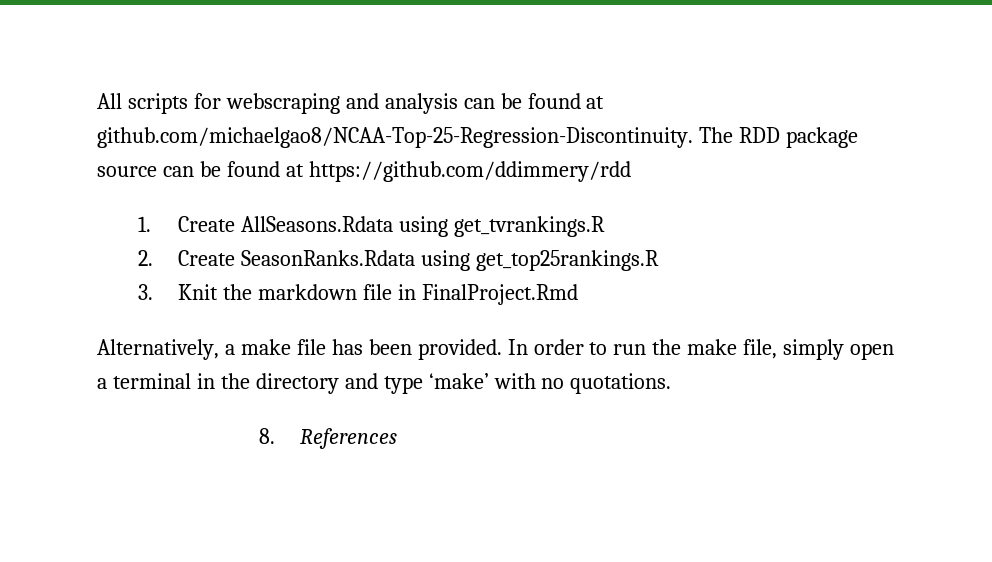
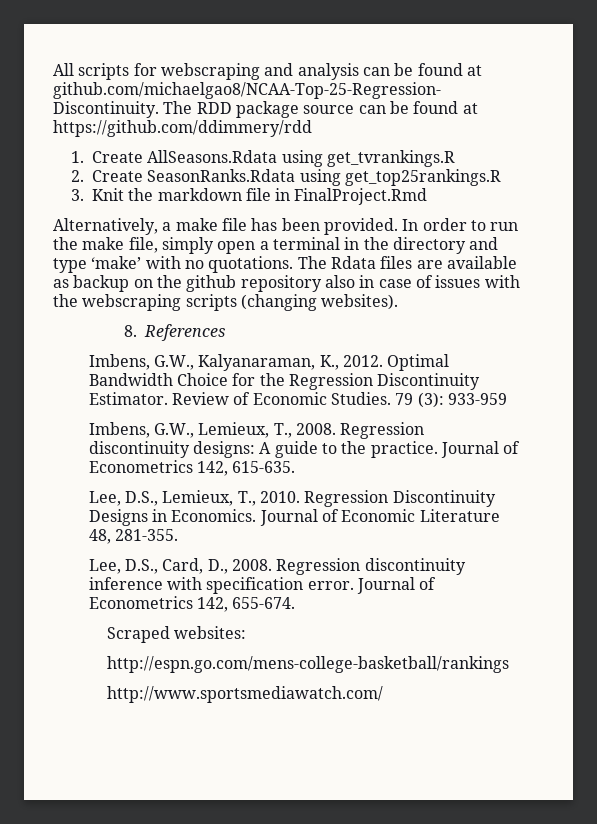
- In order to run the make file, simply open a terminal in the directory and type ‘make’ with no quotations.
+ In order to run the make file, simply open a terminal in the directory and type ‘make’ with no quotations. The Rdata files are available as backup on the github repository also in case of issues with the webscraping scripts (changing websites).
  8. References
+ Imbens, G.W., Kalyanaraman, K., 2012. Optimal Bandwidth Choice for the Regression Discontinuity Estimator. Review of Economic Studies. 79 (3): 933-959
+ Imbens, G.W., Lemieux, T., 2008. Regression discontinuity designs: A guide to the practice. Journal of Econometrics 142, 615-635.
+ Lee, D.S., Lemieux, T., 2010. Regression Discontinuity Designs in Economics. Journal of Economic Literature 48, 281-355.
+ Lee, D.S., Card, D., 2008. Regression discontinuity inference with specification error. Journal of Econometrics 142, 655-674.
+ Scraped websites:
+ http://espn.go.com/mens-college-basketball/rankings
+ http://www.sportsmediawatch.com/

